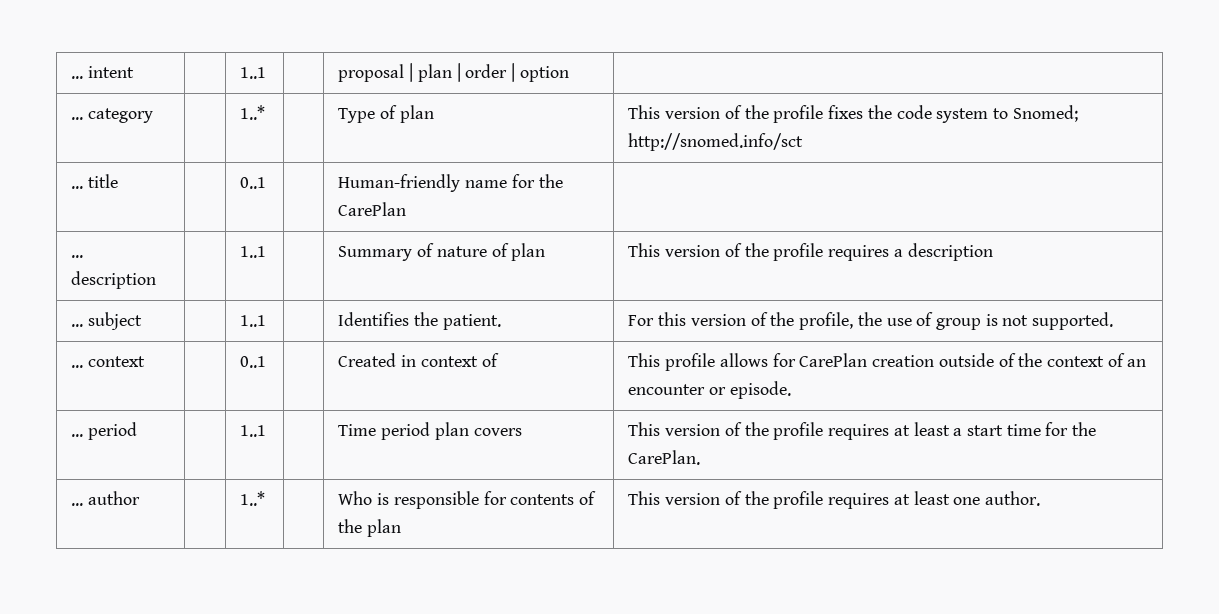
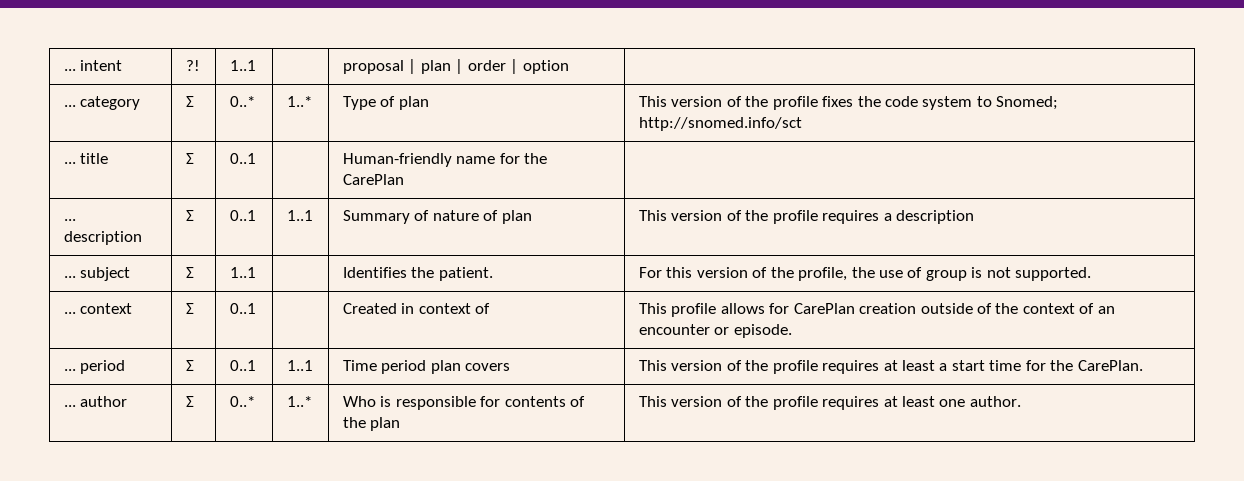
- ... intent | | 1..1 | | proposal | plan | order | option |
+ ... intent | ?! | 1..1 | | proposal | plan | order | option |
- ... category | | 1..* | | Type of plan | This version of the profile fixes the code system to Snomed; http://snomed.info/sct
+ ... category | Σ | 0..* | 1..* | Type of plan | This version of the profile fixes the code system to Snomed; http://snomed.info/sct
- ... title | | 0..1 | | Human-friendly name for the CarePlan |
+ ... title | Σ | 0..1 | | Human-friendly name for the CarePlan |
- ... description | | 1..1 | | Summary of nature of plan | This version of the profile requires a description
+ ... description | Σ | 0..1 | 1..1 | Summary of nature of plan | This version of the profile requires a description
- ... subject | | 1..1 | | Identifies the patient. | For this version of the profile, the use of group is not supported.
+ ... subject | Σ | 1..1 | | Identifies the patient. | For this version of the profile, the use of group is not supported.
- ... context | | 0..1 | | Created in context of | This profile allows for CarePlan creation outside of the context of an encounter or episode.
+ ... context | Σ | 0..1 | | Created in context of | This profile allows for CarePlan creation outside of the context of an encounter or episode.
- ... period | | 1..1 | | Time period plan covers | This version of the profile requires at least a start time for the CarePlan.
+ ... period | Σ | 0..1 | 1..1 | Time period plan covers | This version of the profile requires at least a start time for the CarePlan.
- ... author | | 1..* | | Who is responsible for contents of the plan | This version of the profile requires at least one author.
+ ... author | Σ | 0..* | 1..* | Who is responsible for contents of the plan | This version of the profile requires at least one author.

